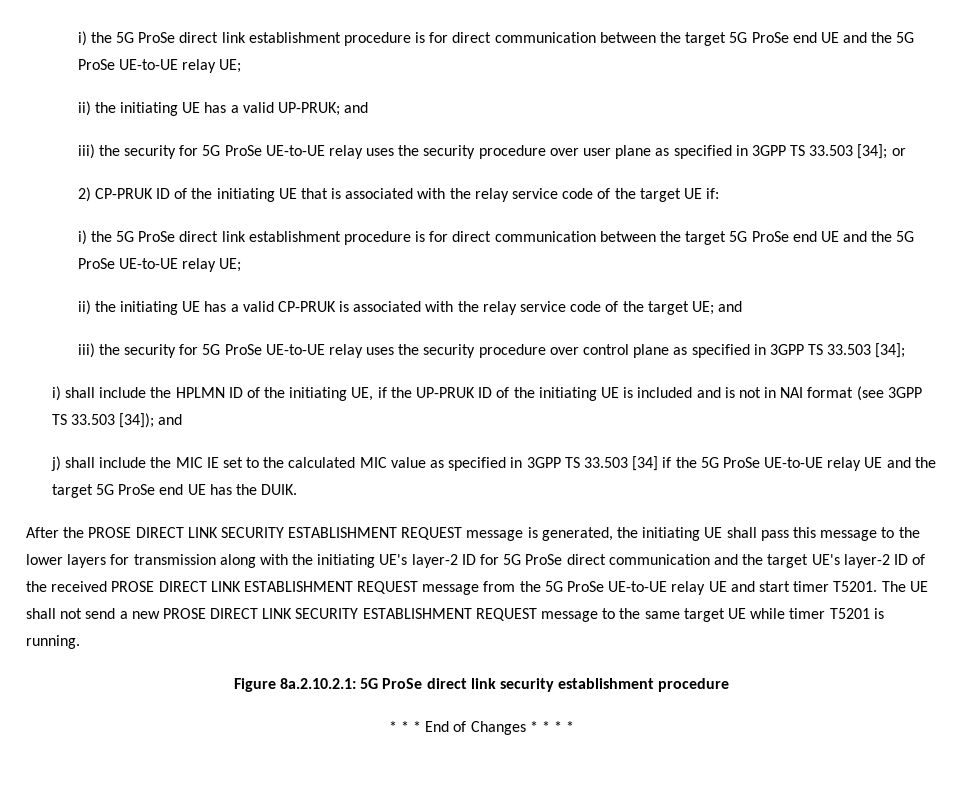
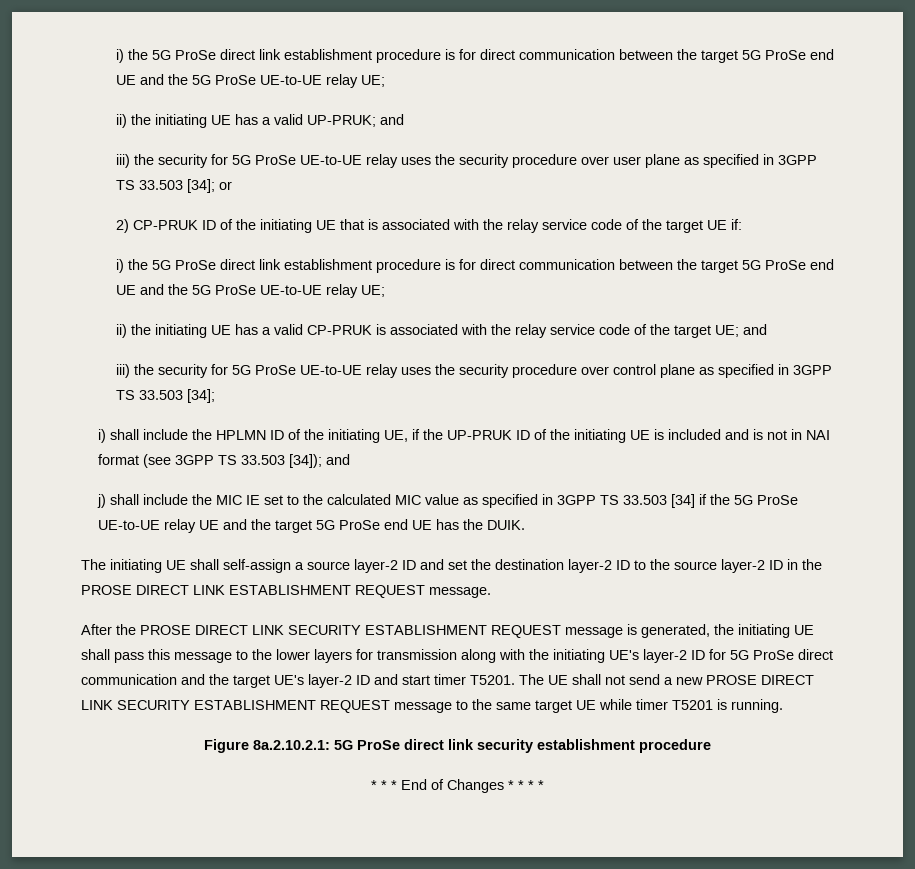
+ The initiating UE shall self-assign a source layer-2 ID and set the destination layer-2 ID to the source layer-2 ID in the PROSE DIRECT LINK ESTABLISHMENT REQUEST message.
- After the PROSE DIRECT LINK SECURITY ESTABLISHMENT REQUEST message is generated, the initiating UE shall pass this message to the lower layers for transmission along with the initiating UE's layer-2 ID for 5G ProSe direct communication and the target UE's layer-2 ID of the received PROSE DIRECT LINK ESTABLISHMENT REQUEST message from the 5G ProSe UE-to-UE relay UE and start timer T5201.
+ After the PROSE DIRECT LINK SECURITY ESTABLISHMENT REQUEST message is generated, the initiating UE shall pass this message to the lower layers for transmission along with the initiating UE's layer-2 ID for 5G ProSe direct communication and the target UE's layer-2 ID and start timer T5201.

